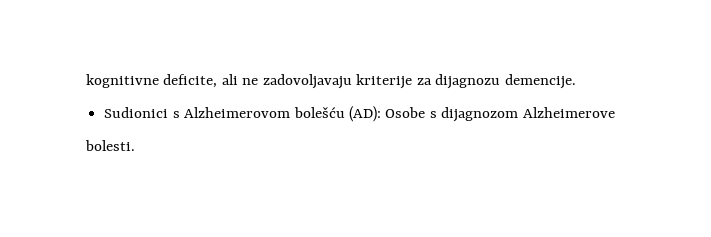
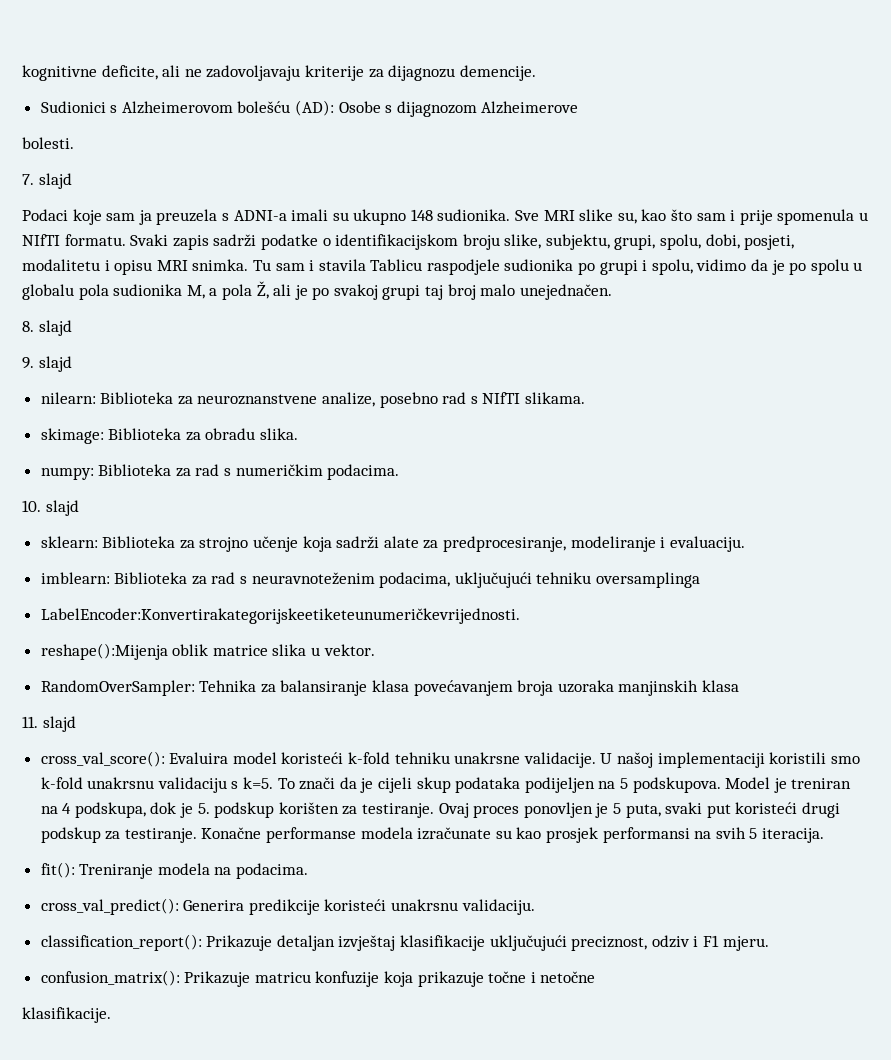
+ 7. slajd
+ Podaci koje sam ja preuzela s ADNI-a imali su ukupno 148 sudionika. Sve MRI slike su, kao što sam i prije spomenula u NIfTI formatu. Svaki zapis sadrži podatke o identifikacijskom broju slike, subjektu, grupi, spolu, dobi, posjeti, modalitetu i opisu MRI snimka. Tu sam i stavila Tablicu raspodjele sudionika po grupi i spolu, vidimo da je po spolu u globalu pola sudionika M, a pola Ž, ali je po svakoj grupi taj broj malo unejednačen.
+ 8. slajd
+ 9. slajd
+ nilearn: Biblioteka za neuroznanstvene analize, posebno rad s NIfTI slikama.
+ skimage: Biblioteka za obradu slika.
+ numpy: Biblioteka za rad s numeričkim podacima.
+ 10. slajd
+ sklearn: Biblioteka za strojno učenje koja sadrži alate za predprocesiranje, modeliranje i evaluaciju.
+ imblearn: Biblioteka za rad s neuravnoteženim podacima, uključujući tehniku oversamplinga
+ LabelEncoder:Konvertirakategorijskeetiketeunumeričkevrijednosti.
+ reshape():Mijenja oblik matrice slika u vektor.
+ RandomOverSampler: Tehnika za balansiranje klasa povećavanjem broja uzoraka manjinskih klasa
+ 11. slajd
+ cross_val_score(): Evaluira model koristeći k-fold tehniku unakrsne validacije. U našoj implementaciji koristili smo k-fold unakrsnu validaciju s k=5. To znači da je cijeli skup podataka podijeljen na 5 podskupova. Model je treniran na 4 podskupa, dok je 5. podskup korišten za testiranje. Ovaj proces ponovljen je 5 puta, svaki put koristeći drugi podskup za testiranje. Konačne performanse modela izračunate su kao prosjek performansi na svih 5 iteracija.
+ fit(): Treniranje modela na podacima.
+ cross_val_predict(): Generira predikcije koristeći unakrsnu validaciju.
+ classification_report(): Prikazuje detaljan izvještaj klasifikacije uključujući preciznost, odziv i F1 mjeru.
+ confusion_matrix(): Prikazuje matricu konfuzije koja prikazuje točne i netočne
+ klasifikacije.

